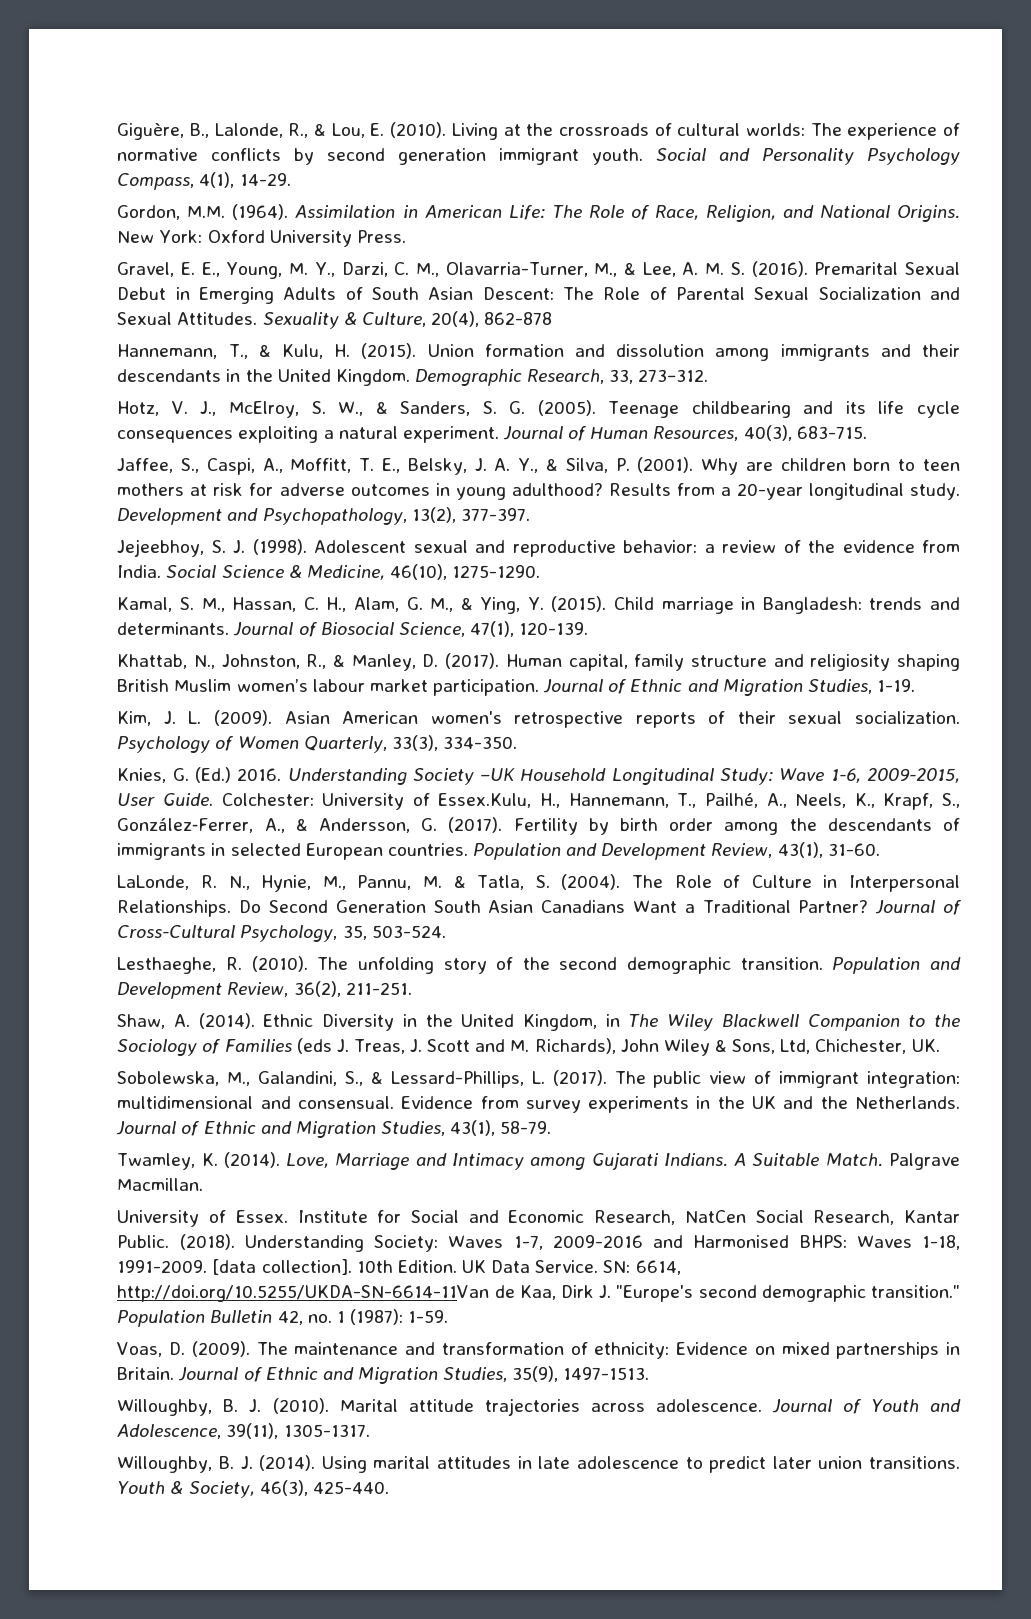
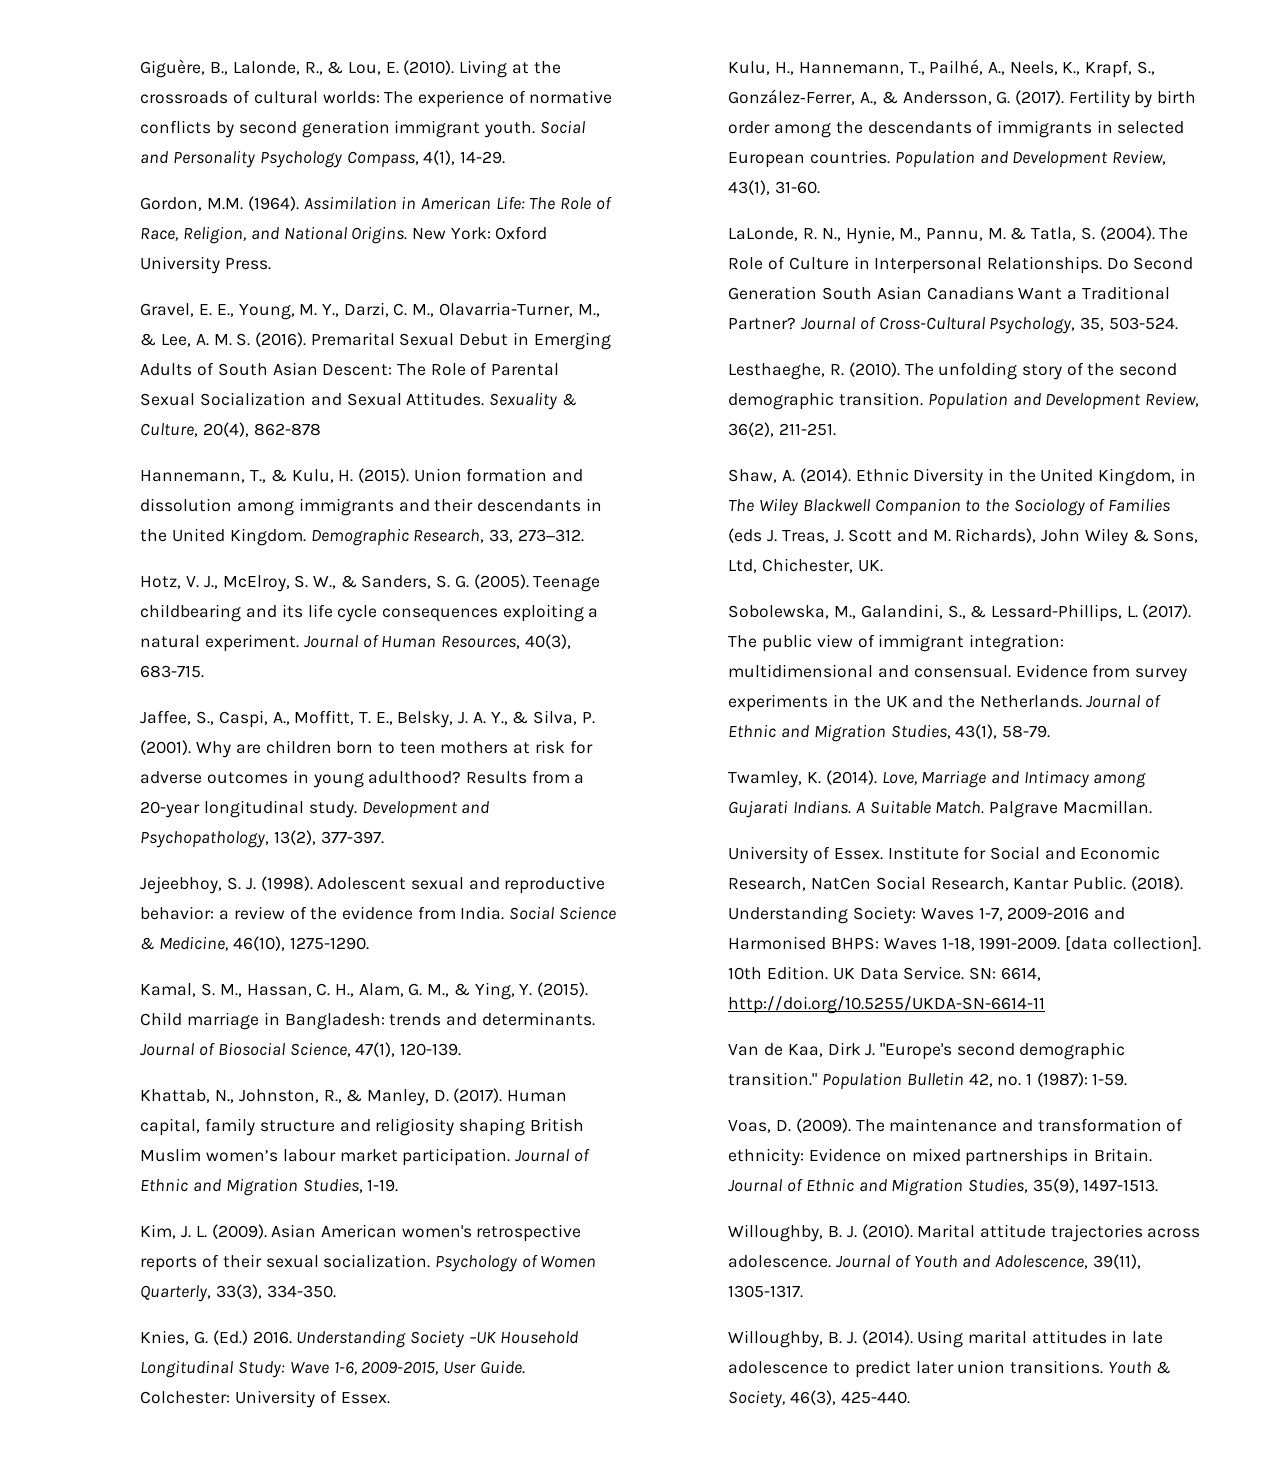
- Colchester: University of Essex.Kulu, H., Hannemann, T., Pailhé, A., Neels, K., Krapf, S., González‐Ferrer, A., & Andersson, G. (2017).
+ Colchester: University of Essex.
+ Kulu, H., Hannemann, T., Pailhé, A., Neels, K., Krapf, S., González‐Ferrer, A., & Andersson, G. (2017).
- SN: 6614, http://doi.org/10.5255/UKDA-SN-6614-11Van de Kaa, Dirk J. "Europe's second demographic transition."
+ SN: 6614, http://doi.org/10.5255/UKDA-SN-6614-11
+ Van de Kaa, Dirk J. "Europe's second demographic transition."

